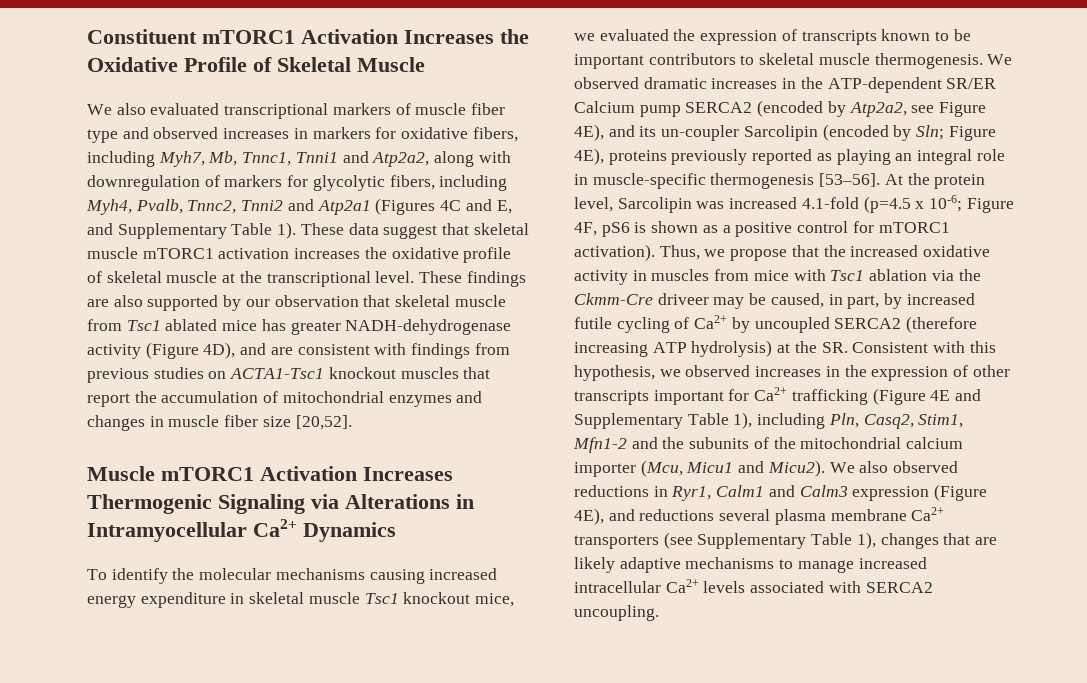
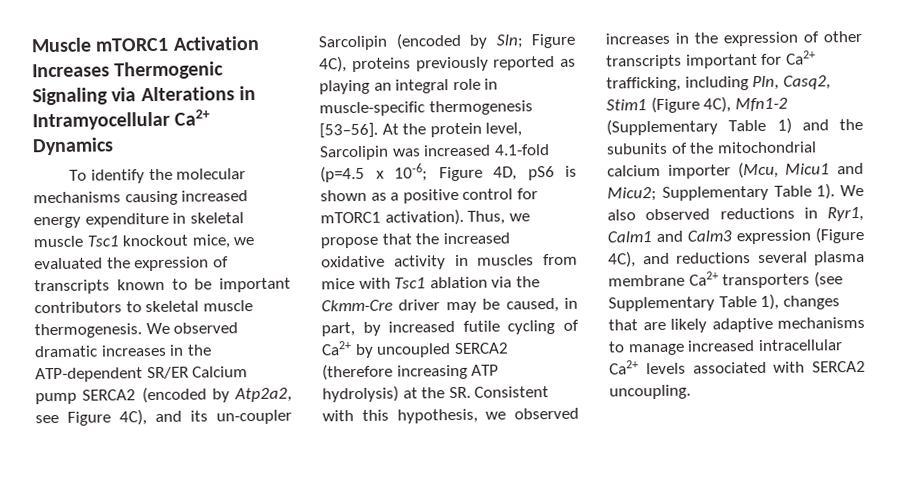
- Constituent mTORC1 Activation Increases the Oxidative Profile of Skeletal Muscle
- We also evaluated transcriptional markers of muscle fiber type and observed increases in markers for oxidative fibers, including Myh7, Mb, Tnnc1, Tnni1 and Atp2a2, along with downregulation of markers for glycolytic fibers, including Myh4, Pvalb, Tnnc2, Tnni2 and Atp2a1 (Figures 4C and E, and Supplementary Table 1). These data suggest that skeletal muscle mTORC1 activation increases the oxidative profile of skeletal muscle at the transcriptional level. These findings are also supported by our observation that skeletal muscle from Tsc1 ablated mice has greater NADH-dehydrogenase activity (Figure 4D), and are consistent with findings from previous studies on ACTA1-Tsc1 knockout muscles that report the accumulation of mitochondrial enzymes and changes in muscle fiber size [20,52].
- We observed dramatic increases in the ATP-dependent SR/ER Calcium pump SERCA2 (encoded by Atp2a2, see Figure 4E), and its un-coupler Sarcolipin (encoded by Sln; Figure 4E), proteins previously reported as playing an integral role in muscle-specific thermogenesis [53–56].
+ We observed dramatic increases in the ATP-dependent SR/ER Calcium pump SERCA2 (encoded by Atp2a2, see Figure 4C), and its un-coupler Sarcolipin (encoded by Sln; Figure 4C), proteins previously reported as playing an integral role in muscle-specific thermogenesis [53–56].
- At the protein level, Sarcolipin was increased 4.1-fold (p=4.5 x 10-6; Figure 4F, pS6 is shown as a positive control for mTORC1 activation).
+ At the protein level, Sarcolipin was increased 4.1-fold (p=4.5 x 10-6; Figure 4D, pS6 is shown as a positive control for mTORC1 activation).
- Thus, we propose that the increased oxidative activity in muscles from mice with Tsc1 ablation via the Ckmm-Cre driveer may be caused, in part, by increased futile cycling of Ca2+ by uncoupled SERCA2 (therefore increasing ATP hydrolysis) at the SR. Consistent with this hypothesis, we observed increases in the expression of other transcripts important for Ca2+ trafficking (Figure 4E and Supplementary Table 1), including Pln, Casq2, Stim1, Mfn1-2 and the subunits of the mitochondrial calcium importer (Mcu, Micu1 and Micu2).
+ Thus, we propose that the increased oxidative activity in muscles from mice with Tsc1 ablation via the Ckmm-Cre driver may be caused, in part, by increased futile cycling of Ca2+ by uncoupled SERCA2 (therefore increasing ATP hydrolysis) at the SR. Consistent with this hypothesis, we observed increases in the expression of other transcripts important for Ca2+ trafficking, including Pln, Casq2, Stim1 (Figure 4C), Mfn1-2 (Supplementary Table 1) and the subunits of the mitochondrial calcium importer (Mcu, Micu1 and Micu2; Supplementary Table 1).
- We also observed reductions in Ryr1, Calm1 and Calm3 expression (Figure 4E), and reductions several plasma membrane Ca2+ transporters (see Supplementary Table 1), changes that are likely adaptive mechanisms to manage increased intracellular Ca2+ levels associated with SERCA2 uncoupling.
+ We also observed reductions in Ryr1, Calm1 and Calm3 expression (Figure 4C), and reductions several plasma membrane Ca2+ transporters (see Supplementary Table 1), changes that are likely adaptive mechanisms to manage increased intracellular Ca2+ levels associated with SERCA2 uncoupling.

